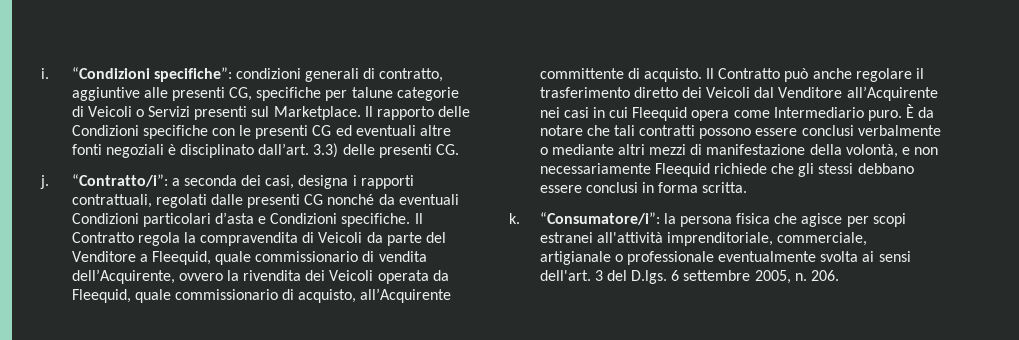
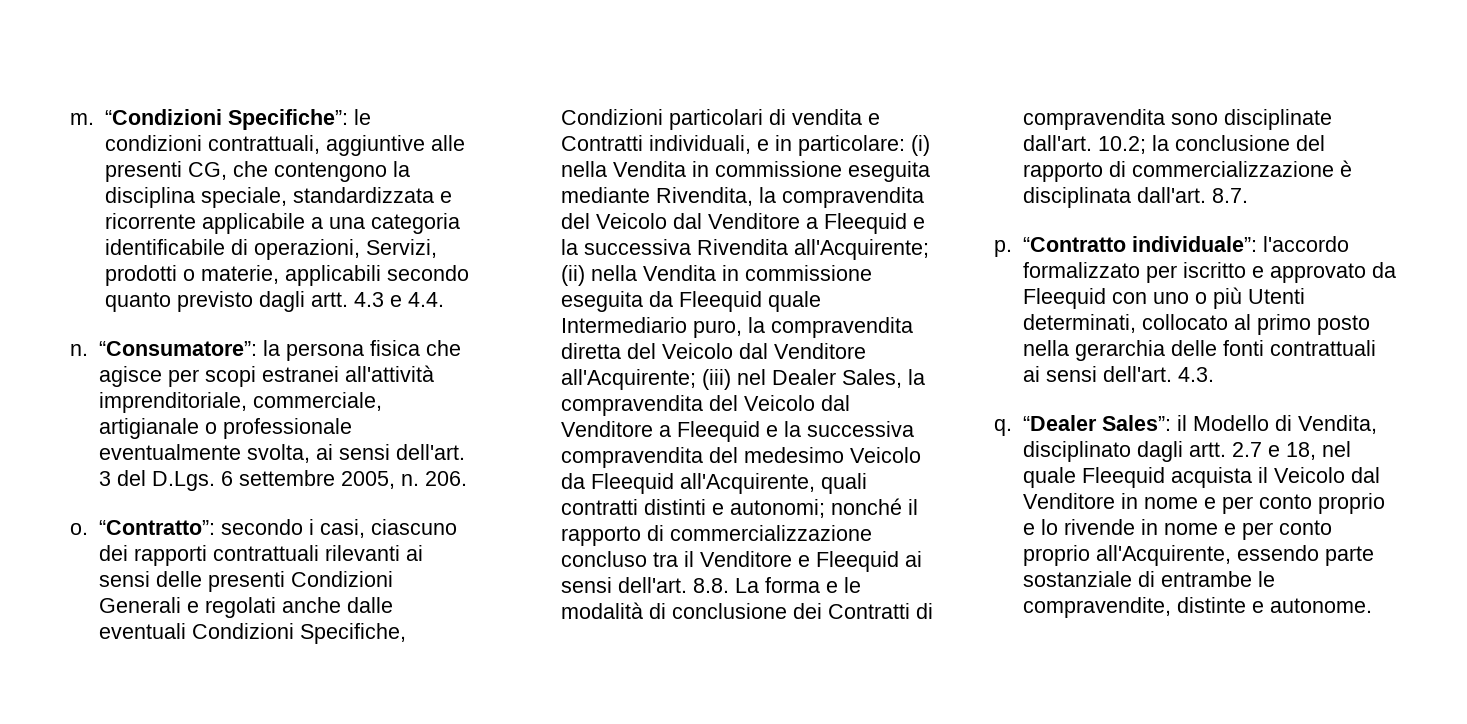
- i. “Condizioni specifiche”: condizioni generali di contratto, aggiuntive alle presenti CG, specifiche per talune categorie di Veicoli o Servizi presenti sul Marketplace. Il rapporto delle Condizioni specifiche con le presenti CG ed eventuali altre fonti negoziali è disciplinato dall’art. 3.3) delle presenti CG.
- j. “Contratto/i”: a seconda dei casi, designa i rapporti contrattuali, regolati dalle presenti CG nonché da eventuali Condizioni particolari d’asta e Condizioni specifiche. Il Contratto regola la compravendita di Veicoli da parte del Venditore a Fleequid, quale commissionario di vendita dell’Acquirente, ovvero la rivendita dei Veicoli operata da Fleequid, quale commissionario di acquisto, all’Acquirente committente di acquisto. Il Contratto può anche regolare il trasferimento diretto dei Veicoli dal Venditore all’Acquirente nei casi in cui Fleequid opera come Intermediario puro. È da notare che tali contratti possono essere conclusi verbalmente o mediante altri mezzi di manifestazione della volontà, e non necessariamente Fleequid richiede che gli stessi debbano essere conclusi in forma scritta.
- k. “Consumatore/i”: la persona fisica che agisce per scopi estranei all'attività imprenditoriale, commerciale, artigianale o professionale eventualmente svolta ai sensi dell'art.
+ m. “Condizioni Specifiche”: le condizioni contrattuali, aggiuntive alle presenti CG, che contengono la disciplina speciale, standardizzata e ricorrente applicabile a una categoria identificabile di operazioni, Servizi, prodotti o materie, applicabili secondo quanto previsto dagli artt. 4.3 e 4.4.
+ n. “Consumatore”: la persona fisica che agisce per scopi estranei all'attività imprenditoriale, commerciale, artigianale o professionale eventualmente svolta, ai sensi dell'art.
- 3 del D.lgs. 6 settembre 2005, n.
+ 3 del D.Lgs. 6 settembre 2005, n.
+ o. “Contratto”: secondo i casi, ciascuno dei rapporti contrattuali rilevanti ai sensi delle presenti Condizioni Generali e regolati anche dalle eventuali Condizioni Specifiche, Condizioni particolari di vendita e Contratti individuali, e in particolare: (i) nella Vendita in commissione eseguita mediante Rivendita, la compravendita del Veicolo dal Venditore a Fleequid e la successiva Rivendita all'Acquirente; (ii) nella Vendita in commissione eseguita da Fleequid quale Intermediario puro, la compravendita diretta del Veicolo dal Venditore all'Acquirente; (iii) nel Dealer Sales, la compravendita del Veicolo dal Venditore a Fleequid e la successiva compravendita del medesimo Veicolo da Fleequid all'Acquirente, quali contratti distinti e autonomi; nonché il rapporto di commercializzazione concluso tra il Venditore e Fleequid ai sensi dell'art. 8.8. La forma e le modalità di conclusione dei Contratti di compravendita sono disciplinate dall'art. 10.2; la conclusione del rapporto di commercializzazione è disciplinata dall'art. 8.7.
+ p. “Contratto individuale”: l'accordo formalizzato per iscritto e approvato da Fleequid con uno o più Utenti determinati, collocato al primo posto nella gerarchia delle fonti contrattuali ai sensi dell'art. 4.3.
+ q. “Dealer Sales”: il Modello di Vendita, disciplinato dagli artt. 2.7 e 18, nel quale Fleequid acquista il Veicolo dal Venditore in nome e per conto proprio e lo rivende in nome e per conto proprio all'Acquirente, essendo parte sostanziale di entrambe le compravendite, distinte e autonome.

